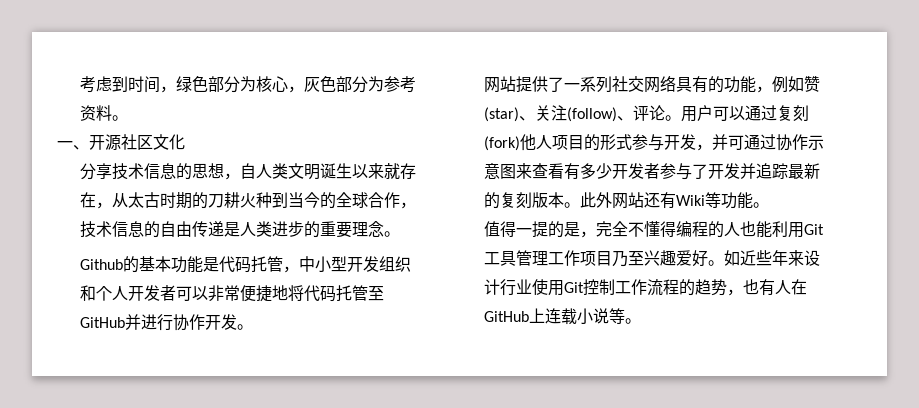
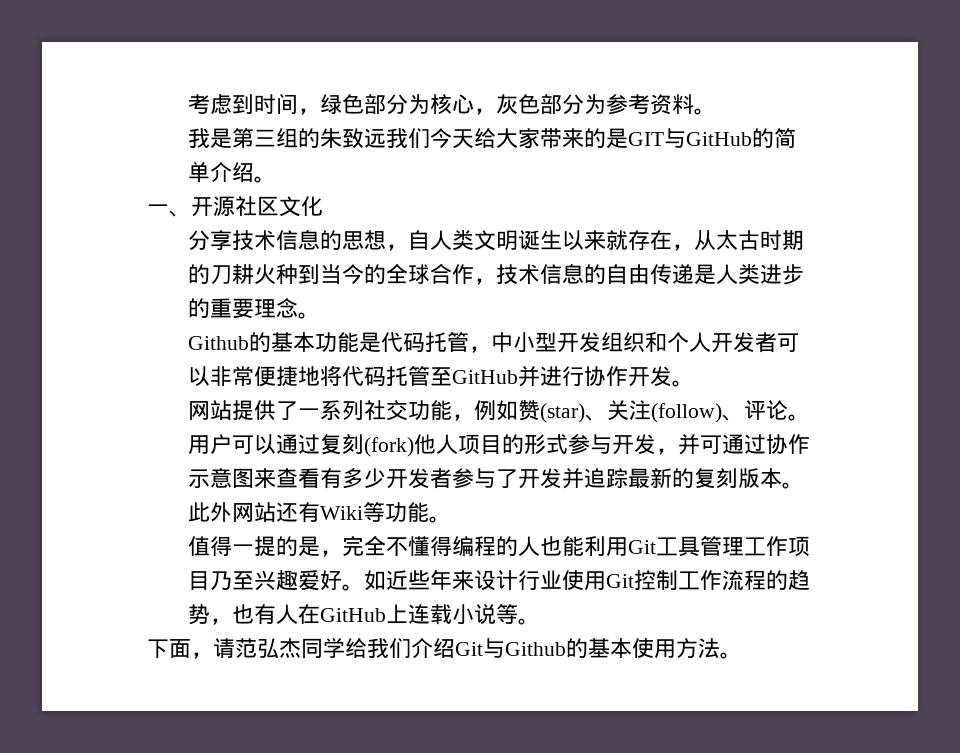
+ 我是第三组的朱致远我们今天给大家带来的是GIT与GitHub的简单介绍。
- 网站提供了一系列社交网络具有的功能，例如赞(star)、关注(follow)、评论。
+ 网站提供了一系列社交功能，例如赞(star)、关注(follow)、评论。
+ 下面，请范弘杰同学给我们介绍Git与Github的基本使用方法。

